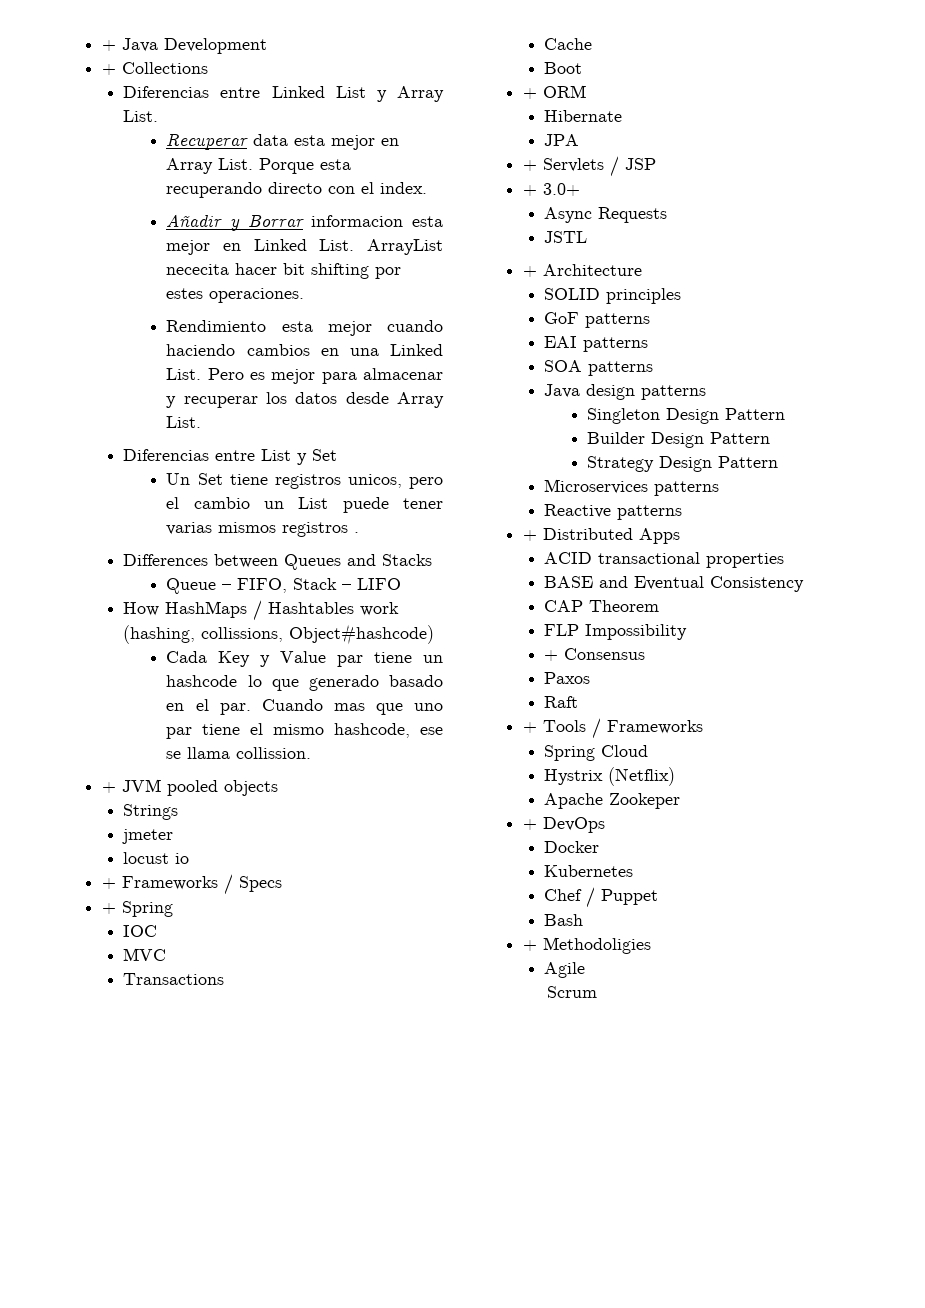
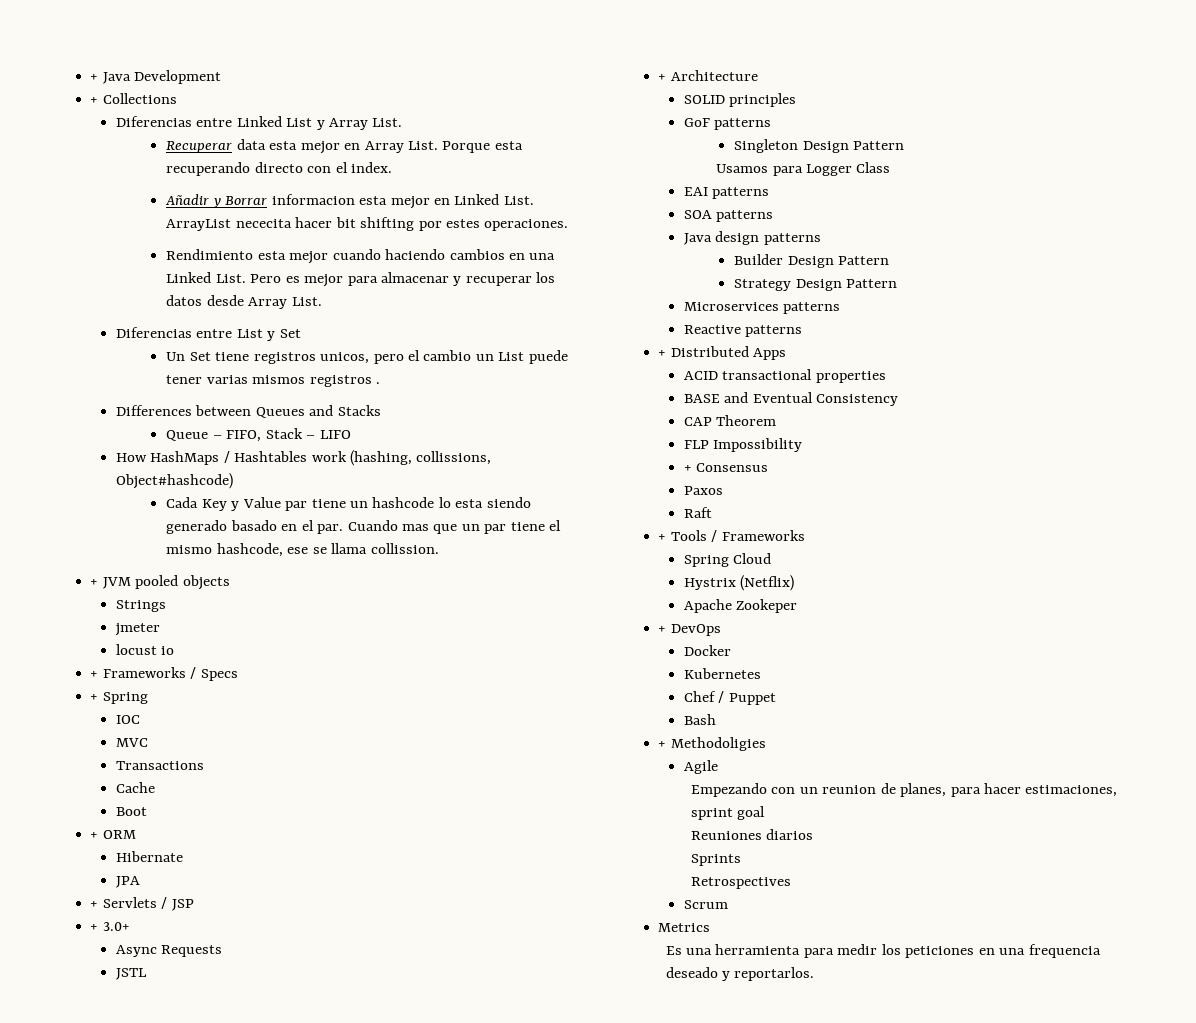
- Cada Key y Value par tiene un hashcode lo que generado basado en el par.
+ Cada Key y Value par tiene un hashcode lo esta siendo generado basado en el par.
- Cuando mas que uno par tiene el mismo hashcode, ese se llama collission.
+ Cuando mas que un par tiene el mismo hashcode, ese se llama collission.
+ Singleton Design Pattern
+ Usamos para Logger Class
- Singleton Design Pattern
+ Empezando con un reunion de planes, para hacer estimaciones, sprint goal
+ Reuniones diarios
+ Sprints
+ Retrospectives
  Scrum
+ Metrics
+ Es una herramienta para medir los peticiones en una frequencia deseado y reportarlos.

